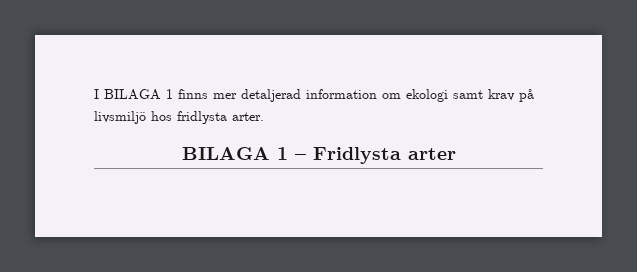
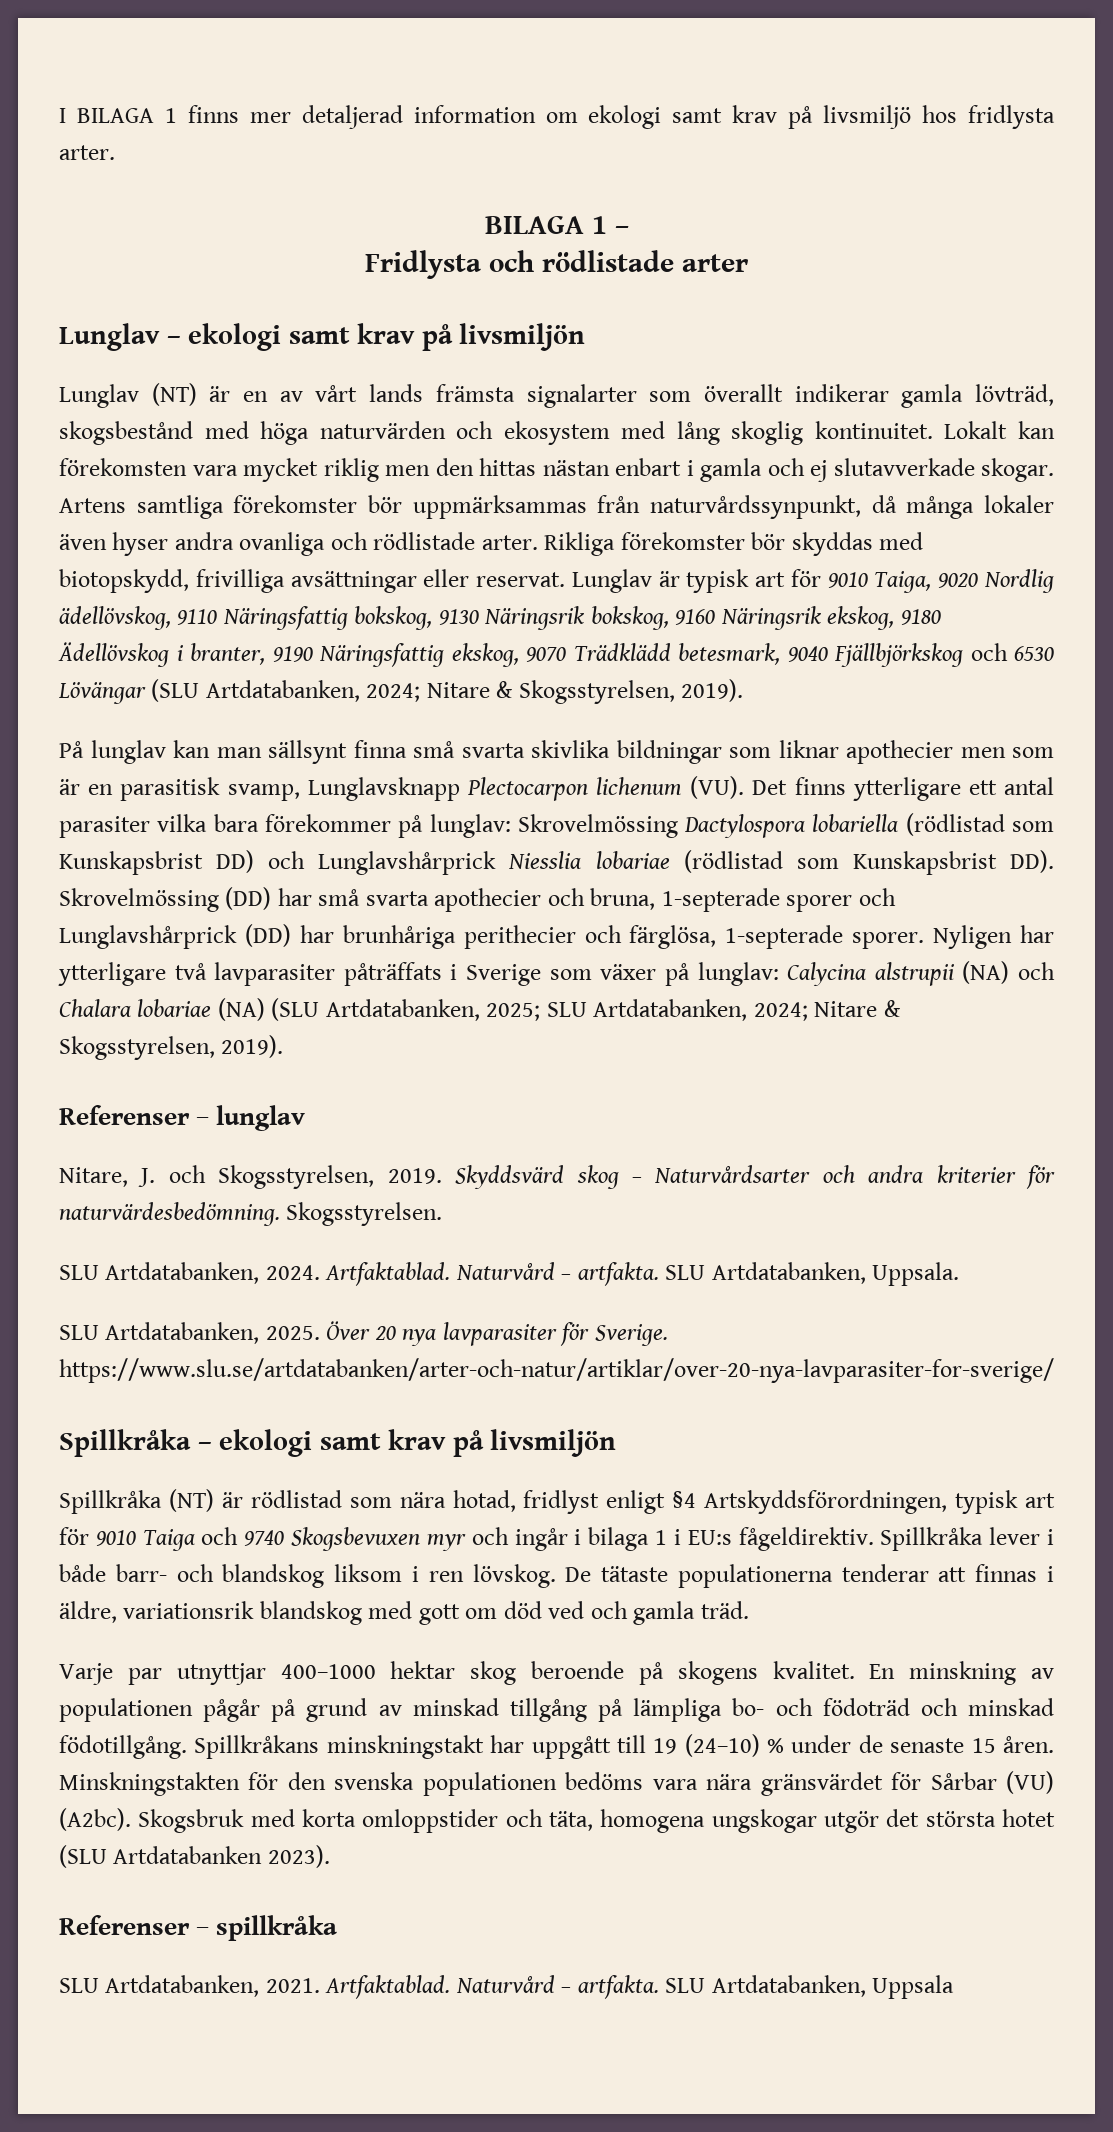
- BILAGA 1 – Fridlysta arter
+ BILAGA 1 –
+ Fridlysta och rödlistade arter
+ Lunglav – ekologi samt krav på livsmiljön
+ Lunglav (NT) är en av vårt lands främsta signalarter som överallt indikerar gamla lövträd, skogsbestånd med höga naturvärden och ekosystem med lång skoglig kontinuitet. Lokalt kan förekomsten vara mycket riklig men den hittas nästan enbart i gamla och ej slutavverkade skogar. Artens samtliga förekomster bör uppmärksammas från naturvårdssynpunkt, då många lokaler även hyser andra ovanliga och rödlistade arter. Rikliga förekomster bör skyddas med biotopskydd, frivilliga avsättningar eller reservat. Lunglav är typisk art för 9010 Taiga, 9020 Nordlig ädellövskog, 9110 Näringsfattig bokskog, 9130 Näringsrik bokskog, 9160 Näringsrik ekskog, 9180 Ädellövskog i branter, 9190 Näringsfattig ekskog, 9070 Trädklädd betesmark, 9040 Fjällbjörkskog och 6530 Lövängar (SLU Artdatabanken, 2024; Nitare & Skogsstyrelsen, 2019).
+ På lunglav kan man sällsynt finna små svarta skivlika bildningar som liknar apothecier men som är en parasitisk svamp, Lunglavsknapp Plectocarpon lichenum (VU). Det finns ytterligare ett antal parasiter vilka bara förekommer på lunglav: Skrovelmössing Dactylospora lobariella (rödlistad som Kunskapsbrist DD) och Lunglavshårprick Niesslia lobariae (rödlistad som Kunskapsbrist DD). Skrovelmössing (DD) har små svarta apothecier och bruna, 1-septerade sporer och Lunglavshårprick (DD) har brunhåriga perithecier och färglösa, 1-septerade sporer. Nyligen har ytterligare två lavparasiter påträffats i Sverige som växer på lunglav: Calycina alstrupii (NA) och Chalara lobariae (NA) (SLU Artdatabanken, 2025; SLU Artdatabanken, 2024; Nitare & Skogsstyrelsen, 2019).
+ Referenser – lunglav
+ Nitare, J. och Skogsstyrelsen, 2019. Skyddsvärd skog – Naturvårdsarter och andra kriterier för naturvärdesbedömning. Skogsstyrelsen.
+ SLU Artdatabanken, 2024. Artfaktablad. Naturvård – artfakta. SLU Artdatabanken, Uppsala.
+ SLU Artdatabanken, 2025. Över 20 nya lavparasiter för Sverige. https://www.slu.se/artdatabanken/arter-och-natur/artiklar/over-20-nya-lavparasiter-for-sverige/
+ Spillkråka – ekologi samt krav på livsmiljön
+ Spillkråka (NT) är rödlistad som nära hotad, fridlyst enligt §4 Artskyddsförordningen, typisk art för 9010 Taiga och 9740 Skogsbevuxen myr och ingår i bilaga 1 i EU:s fågeldirektiv. Spillkråka lever i både barr- och blandskog liksom i ren lövskog. De tätaste populationerna tenderar att finnas i äldre, variationsrik blandskog med gott om död ved och gamla träd.
+ Varje par utnyttjar 400–1000 hektar skog beroende på skogens kvalitet. En minskning av populationen pågår på grund av minskad tillgång på lämpliga bo- och födoträd och minskad födotillgång. Spillkråkans minskningstakt har uppgått till 19 (24–10) % under de senaste 15 åren. Minskningstakten för den svenska populationen bedöms vara nära gränsvärdet för Sårbar (VU) (A2bc). Skogsbruk med korta omloppstider och täta, homogena ungskogar utgör det största hotet (SLU Artdatabanken 2023).
+ Referenser – spillkråka
+ SLU Artdatabanken, 2021. Artfaktablad. Naturvård – artfakta. SLU Artdatabanken, Uppsala

